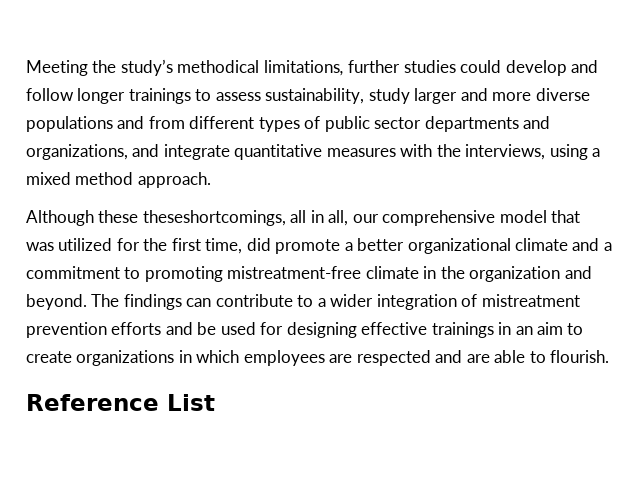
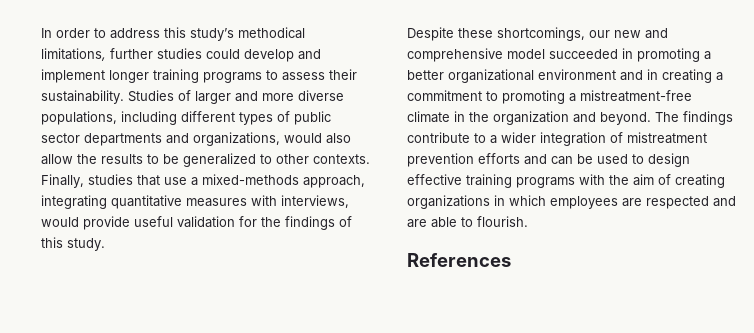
- Meeting the study’s methodical limitations, further studies could develop and follow longer trainings to assess sustainability, study larger and more diverse populations and from different types of public sector departments and organizations, and integrate quantitative measures with the interviews, using a mixed method approach.
- Although these theseshortcomings, all in all, our comprehensive model that was utilized for the first time, did promote a better organizational climate and a commitment to promoting mistreatment-free climate in the organization and beyond.
+ In order to address this study’s methodical limitations, further studies could develop and implement longer training programs to assess their sustainability. Studies of larger and more diverse populations, including different types of public sector departments and organizations, would also allow the results to be generalized to other contexts. Finally, studies that use a mixed-methods approach, integrating quantitative measures with interviews, would provide useful validation for the findings of this study.
+ Despite these shortcomings, our new and comprehensive model succeeded in promoting a better organizational environment and in creating a commitment to promoting a mistreatment-free climate in the organization and beyond.
- The findings can contribute to a wider integration of mistreatment prevention efforts and be used for designing effective trainings in an aim to create organizations in which employees are respected and are able to flourish.
+ The findings contribute to a wider integration of mistreatment prevention efforts and can be used to design effective training programs with the aim of creating organizations in which employees are respected and are able to flourish.
- Reference List
+ References

